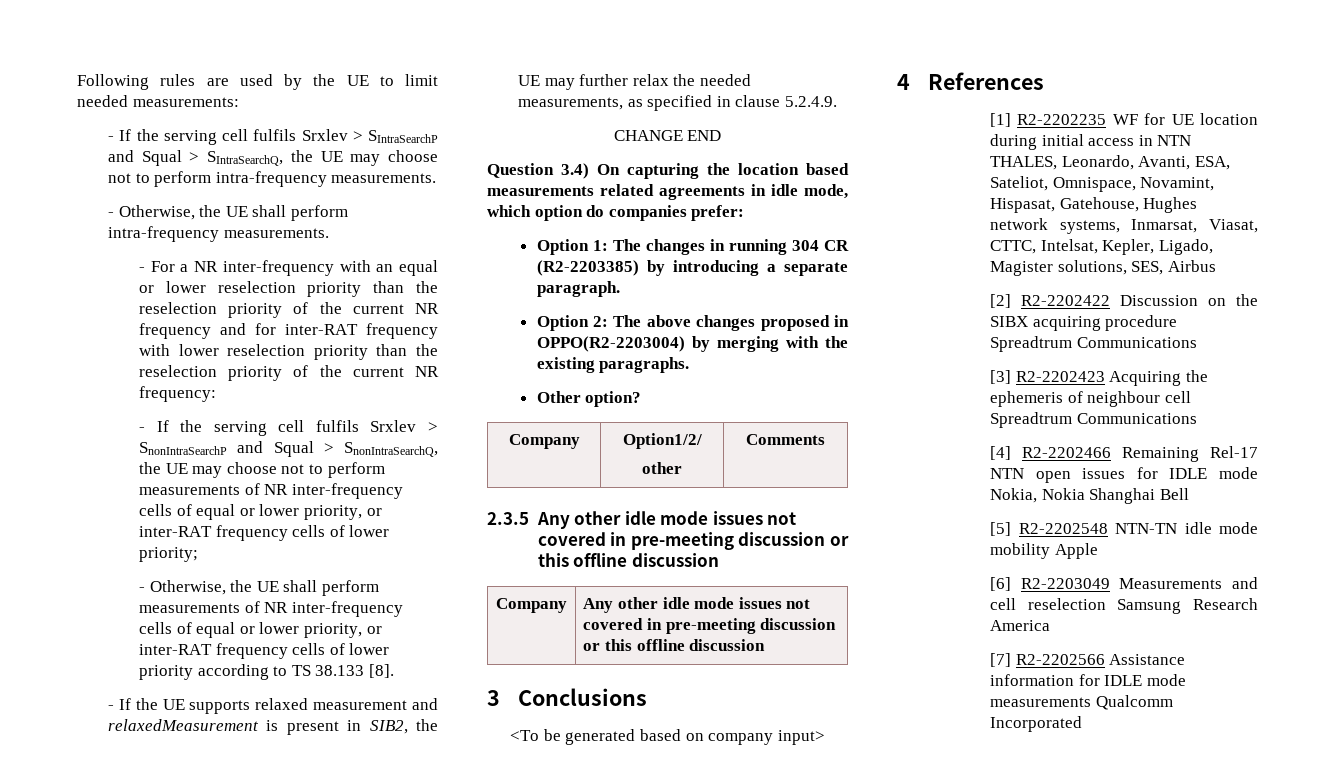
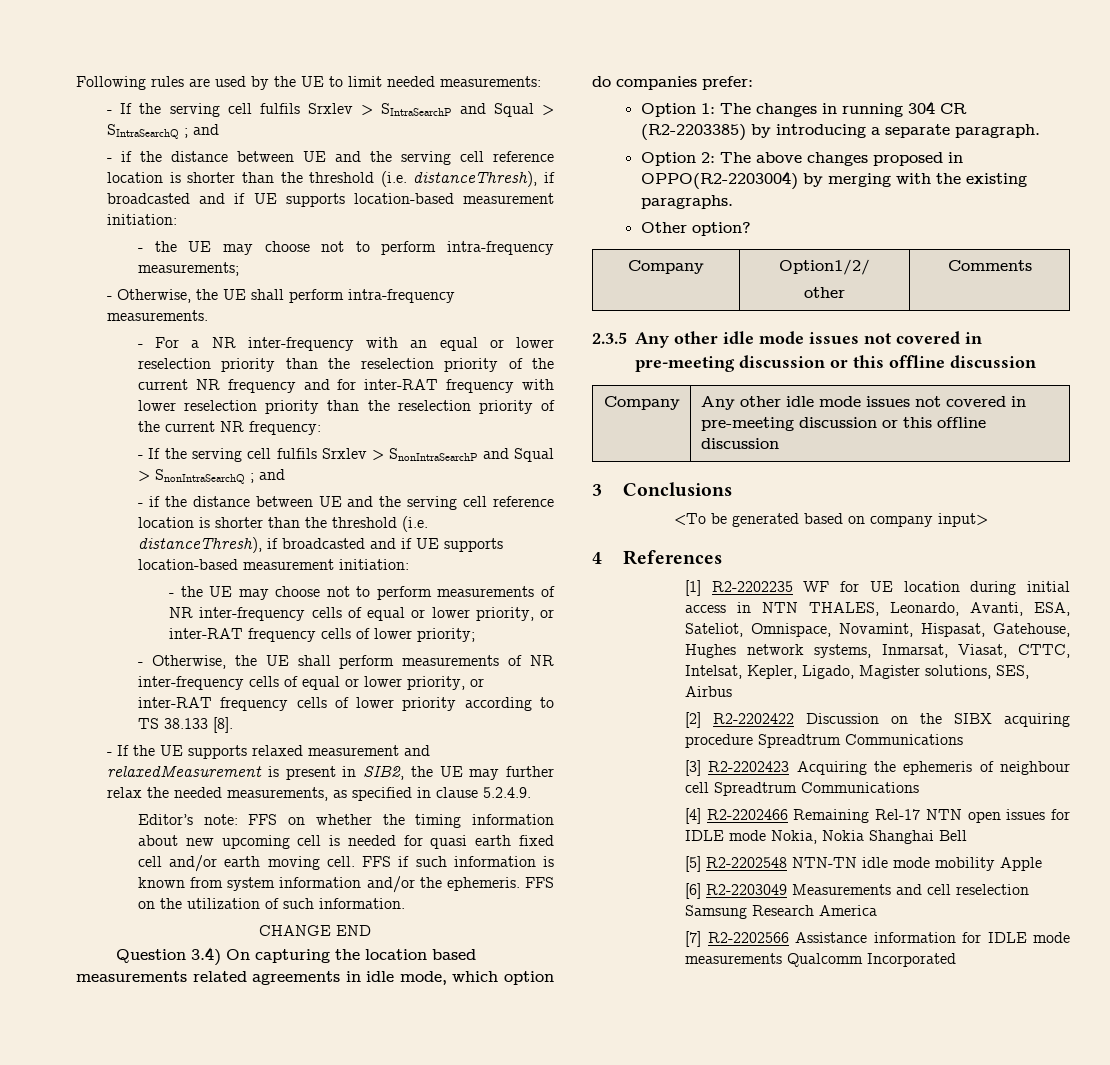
- - If the serving cell fulfils Srxlev > SIntraSearchP and Squal > SIntraSearchQ, the UE may choose not to perform intra-frequency measurements.
+ - If the serving cell fulfils Srxlev > SIntraSearchP and Squal > SIntraSearchQ ; and
+ - if the distance between UE and the serving cell reference location is shorter than the threshold (i.e. distanceThresh), if broadcasted and if UE supports location-based measurement initiation:
+ - the UE may choose not to perform intra-frequency measurements;
- - If the serving cell fulfils Srxlev > SnonIntraSearchP and Squal > SnonIntraSearchQ, the UE may choose not to perform measurements of NR inter-frequency cells of equal or lower priority, or inter-RAT frequency cells of lower priority;
+ - If the serving cell fulfils Srxlev > SnonIntraSearchP and Squal > SnonIntraSearchQ ; and
+ - if the distance between UE and the serving cell reference location is shorter than the threshold (i.e. distanceThresh), if broadcasted and if UE supports location-based measurement initiation:
+ - the UE may choose not to perform measurements of NR inter-frequency cells of equal or lower priority, or inter-RAT frequency cells of lower priority;
+ Editor’s note: FFS on whether the timing information about new upcoming cell is needed for quasi earth fixed cell and/or earth moving cell. FFS if such information is known from system information and/or the ephemeris. FFS on the utilization of such information.

